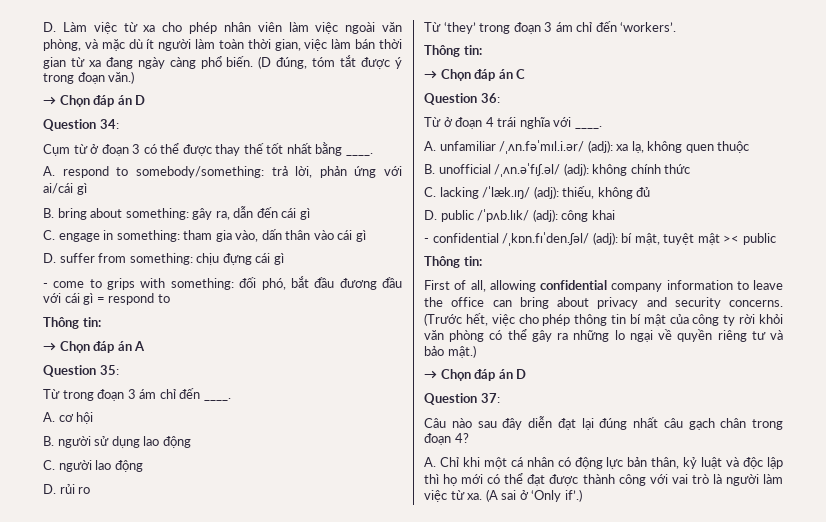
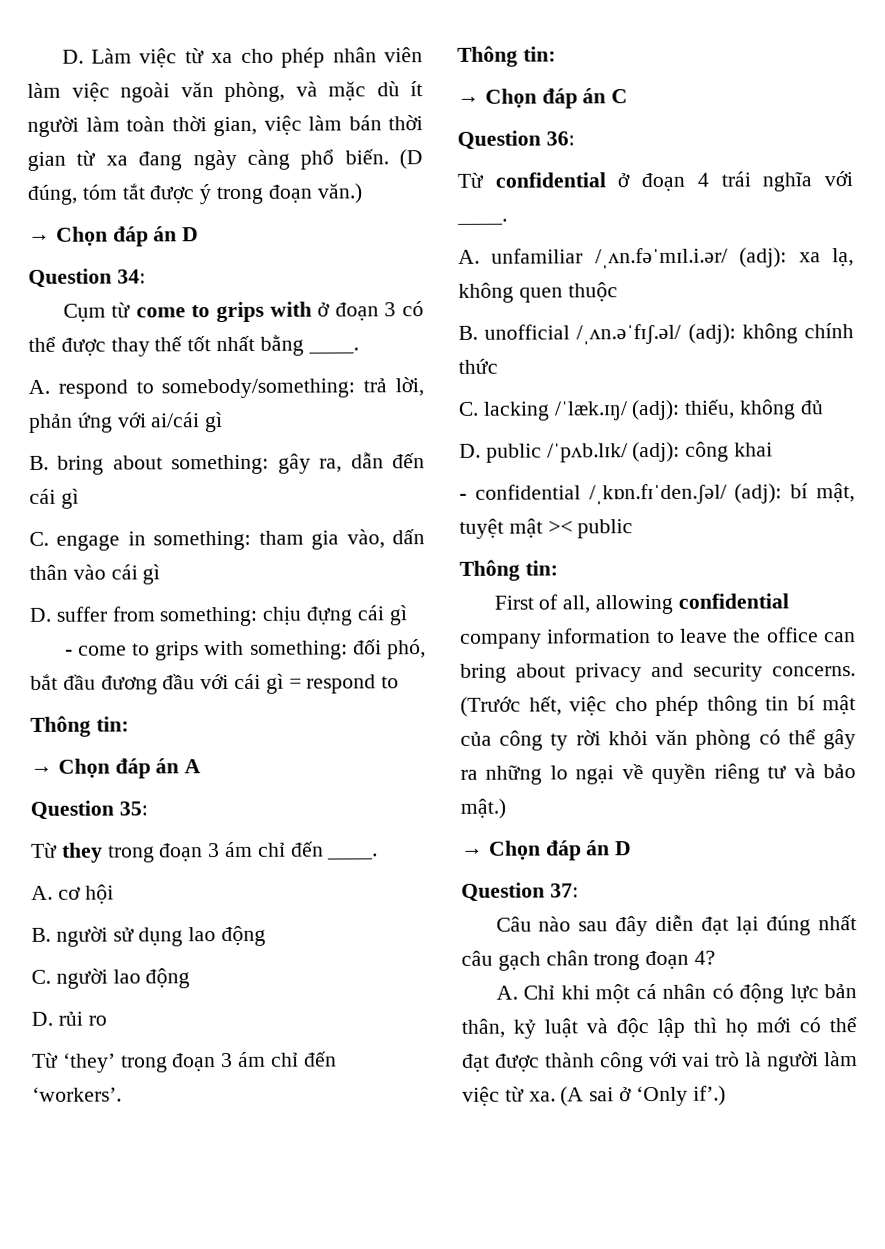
- Cụm từ ở đoạn 3 có thể được thay thế tốt nhất bằng ____.
+ Cụm từ come to grips with ở đoạn 3 có thể được thay thế tốt nhất bằng ____.
- Từ trong đoạn 3 ám chỉ đến ____.
+ Từ they trong đoạn 3 ám chỉ đến ____.
- Từ ở đoạn 4 trái nghĩa với ____.
+ Từ confidential ở đoạn 4 trái nghĩa với ____.

